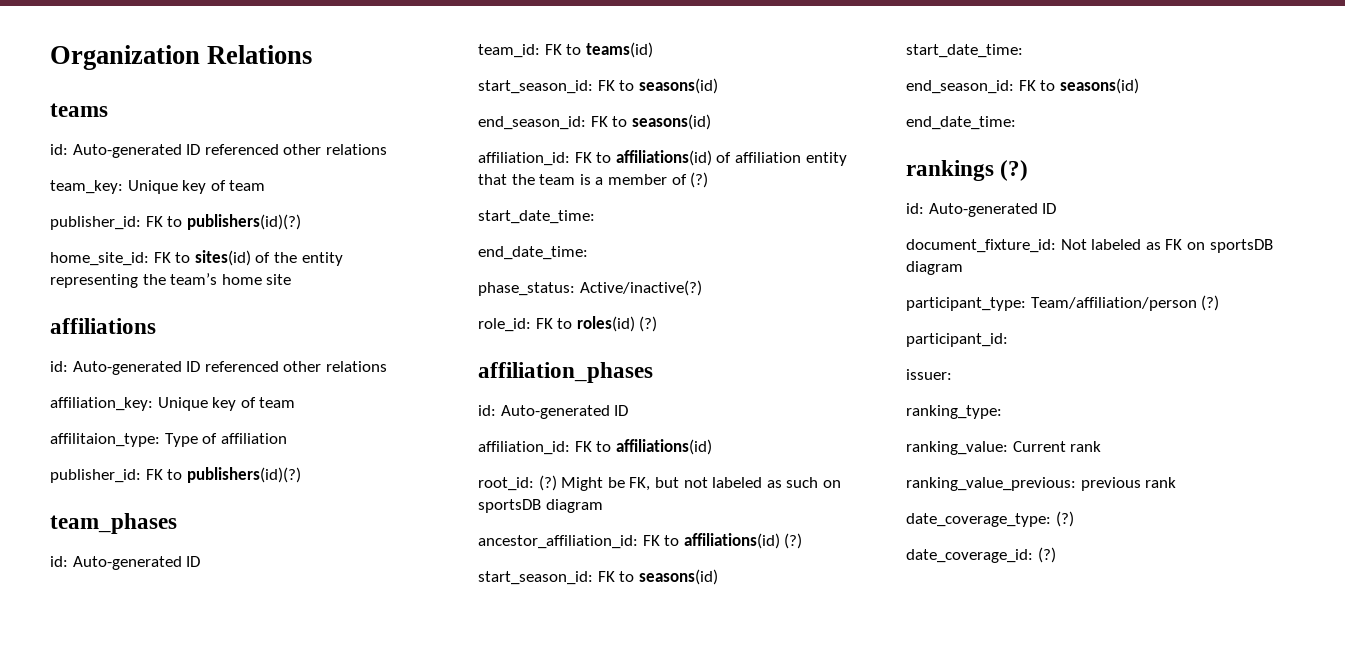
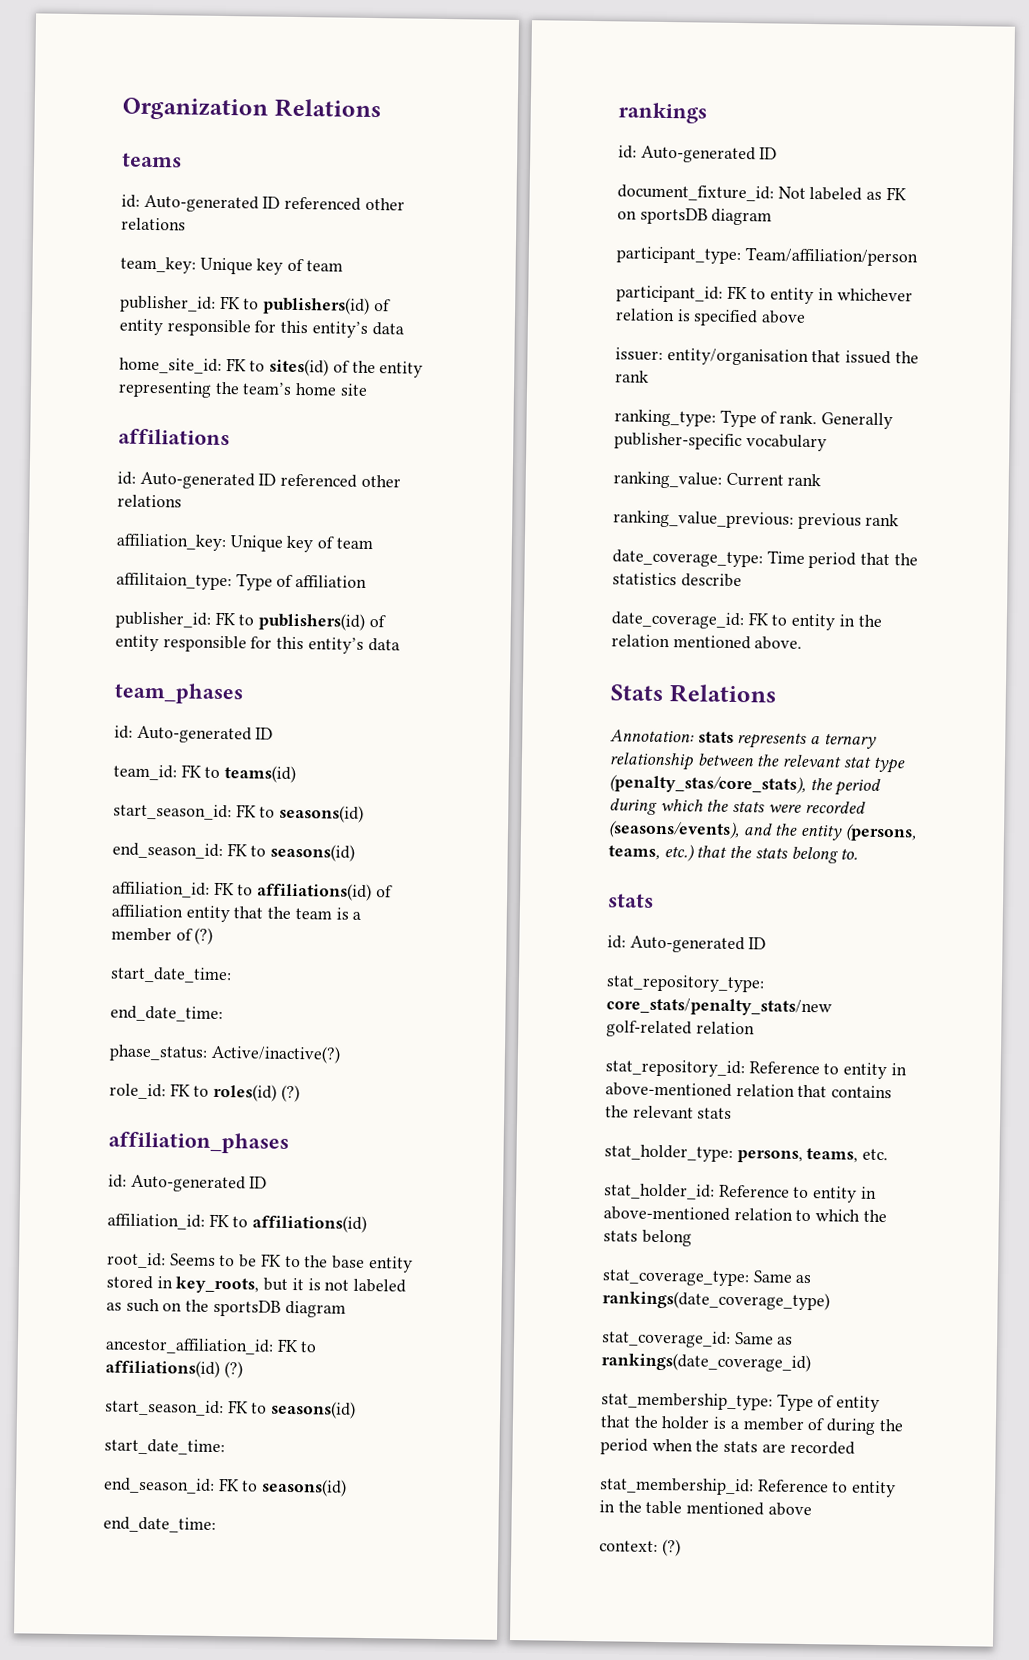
  team_key: Unique key of team
- publisher_id: FK to publishers(id)(?)
+ publisher_id: FK to publishers(id) of entity responsible for this entity’s data
  affilitaion_type: Type of affiliation
- publisher_id: FK to publishers(id)(?)
+ publisher_id: FK to publishers(id) of entity responsible for this entity’s data
- root_id: (?) Might be FK, but not labeled as such on sportsDB diagram
+ root_id: Seems to be FK to the base entity stored in key_roots, but it is not labeled as such on the sportsDB diagram
- rankings (?)
+ rankings
- participant_type: Team/affiliation/person (?)
+ participant_type: Team/affiliation/person
- participant_id:
- issuer:
- ranking_type:
+ participant_id: FK to entity in whichever relation is specified above
+ issuer: entity/organisation that issued the rank
+ ranking_type: Type of rank. Generally publisher-specific vocabulary
- date_coverage_type: (?)
- date_coverage_id: (?)
+ date_coverage_type: Time period that the statistics describe
+ date_coverage_id: FK to entity in the relation mentioned above.
+ Stats Relations
+ Annotation: stats represents a ternary relationship between the relevant stat type (penalty_stas/core_stats), the period during which the stats were recorded (seasons/events), and the entity (persons, teams, etc.) that the stats belong to.
+ stats
+ id: Auto-generated ID
+ stat_repository_type: core_stats/penalty_stats/new golf-related relation
+ stat_repository_id: Reference to entity in above-mentioned relation that contains the relevant stats
+ stat_holder_type: persons, teams, etc.
+ stat_holder_id: Reference to entity in above-mentioned relation to which the stats belong
+ stat_coverage_type: Same as rankings(date_coverage_type)
+ stat_coverage_id: Same as rankings(date_coverage_id)
+ stat_membership_type: Type of entity that the holder is a member of during the period when the stats are recorded
+ stat_membership_id: Reference to entity in the table mentioned above
+ context: (?)

